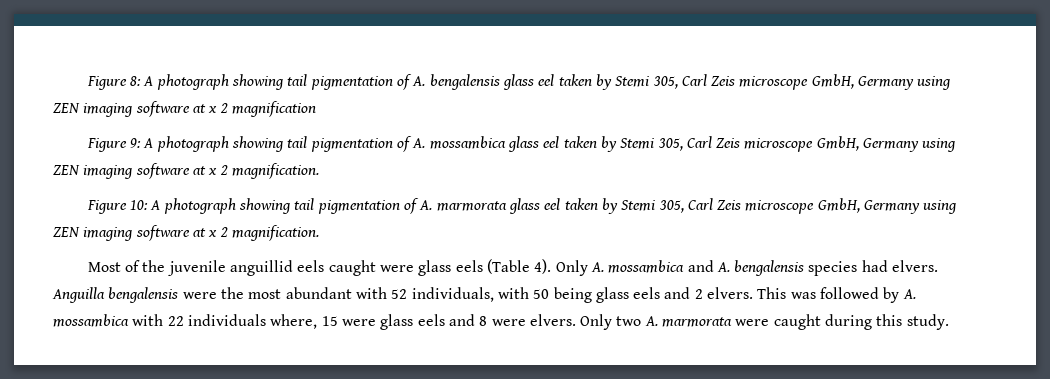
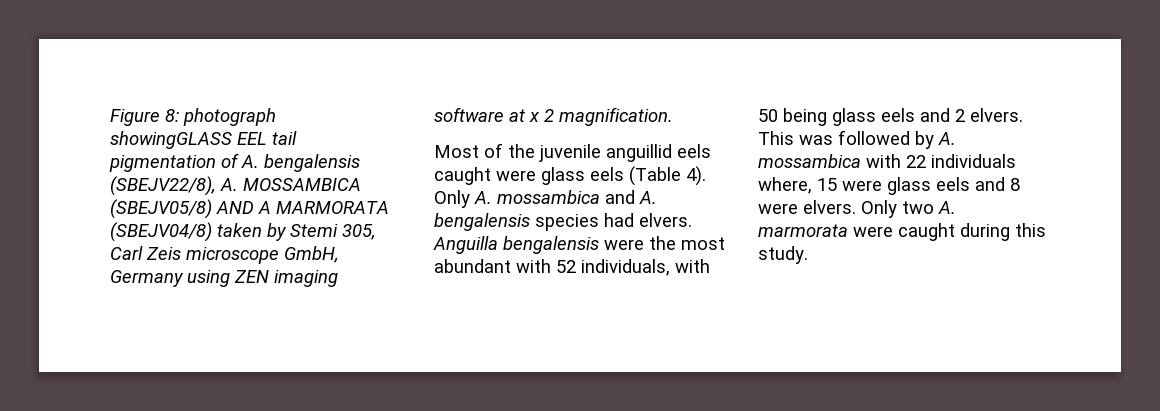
- Figure 8: A photograph showing tail pigmentation of A. bengalensis glass eel taken by Stemi 305, Carl Zeis microscope GmbH, Germany using ZEN imaging software at x 2 magnification
- Figure 9: A photograph showing tail pigmentation of A. mossambica glass eel taken by Stemi 305, Carl Zeis microscope GmbH, Germany using ZEN imaging software at x 2 magnification.
- Figure 10: A photograph showing tail pigmentation of A. marmorata glass eel taken by Stemi 305, Carl Zeis microscope GmbH, Germany using ZEN imaging software at x 2 magnification.
+ Figure 8: photograph showingGLASS EEL tail pigmentation of A. bengalensis (SBEJV22/8), A. MOSSAMBICA (SBEJV05/8) AND A MARMORATA (SBEJV04/8) taken by Stemi 305, Carl Zeis microscope GmbH, Germany using ZEN imaging software at x 2 magnification.

